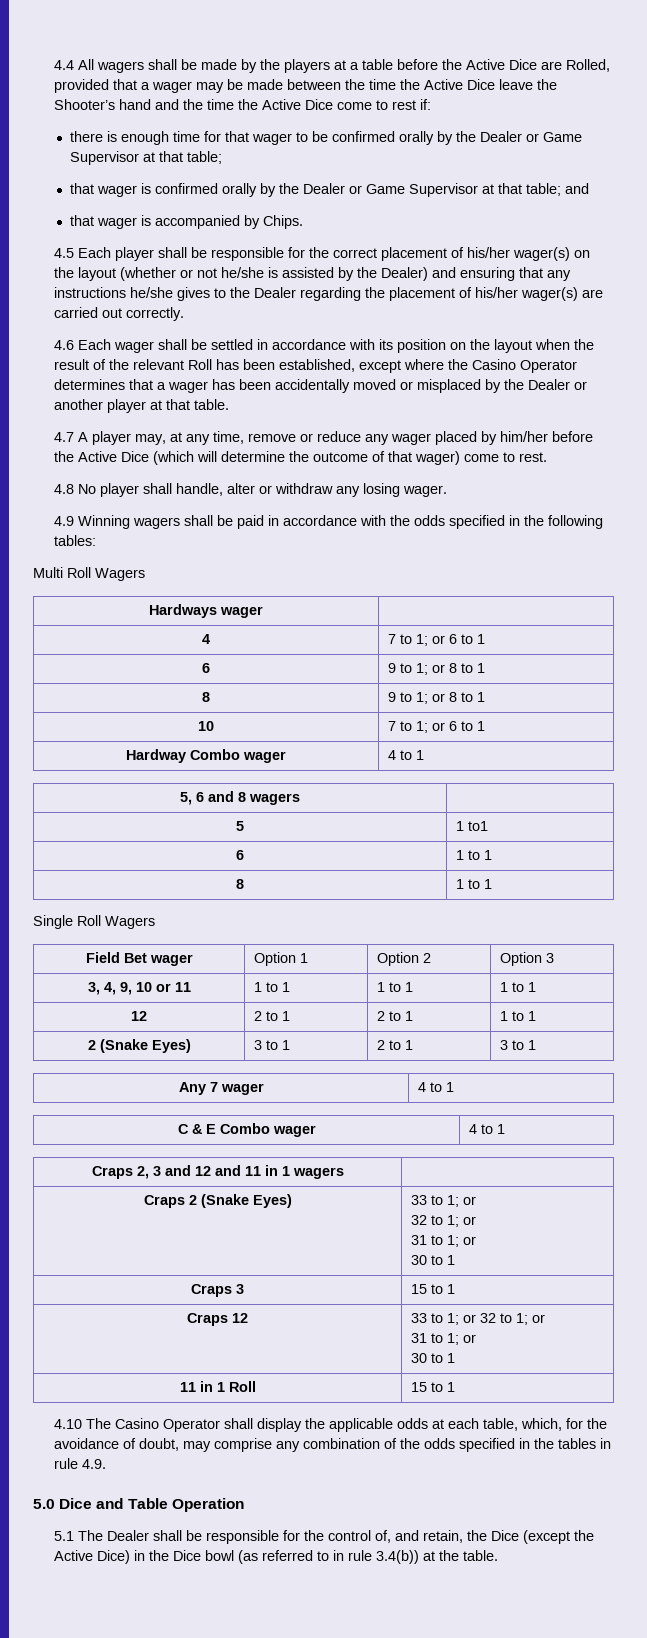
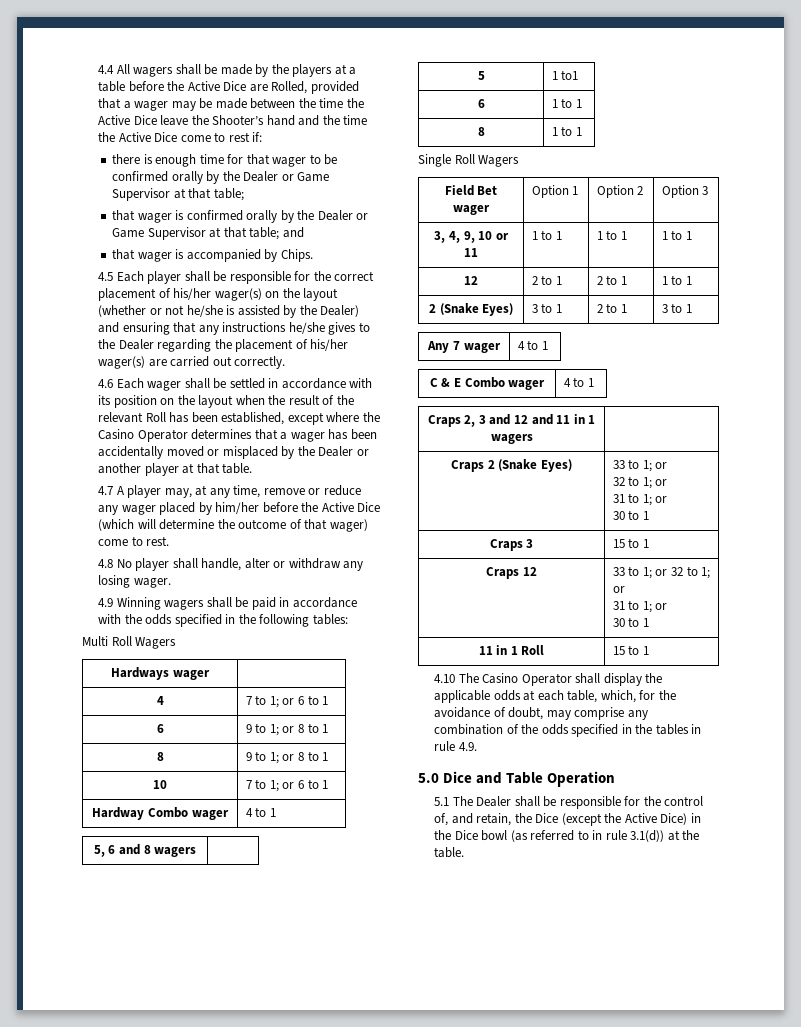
- 5.1 The Dealer shall be responsible for the control of, and retain, the Dice (except the Active Dice) in the Dice bowl (as referred to in rule 3.4(b)) at the table.
+ 5.1 The Dealer shall be responsible for the control of, and retain, the Dice (except the Active Dice) in the Dice bowl (as referred to in rule 3.1(d)) at the table.

